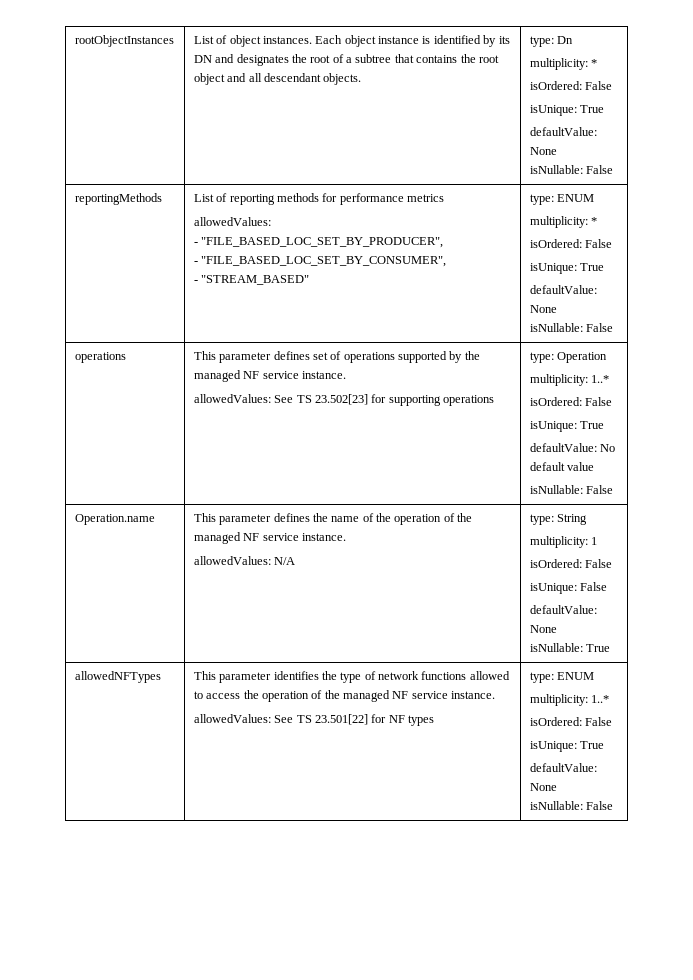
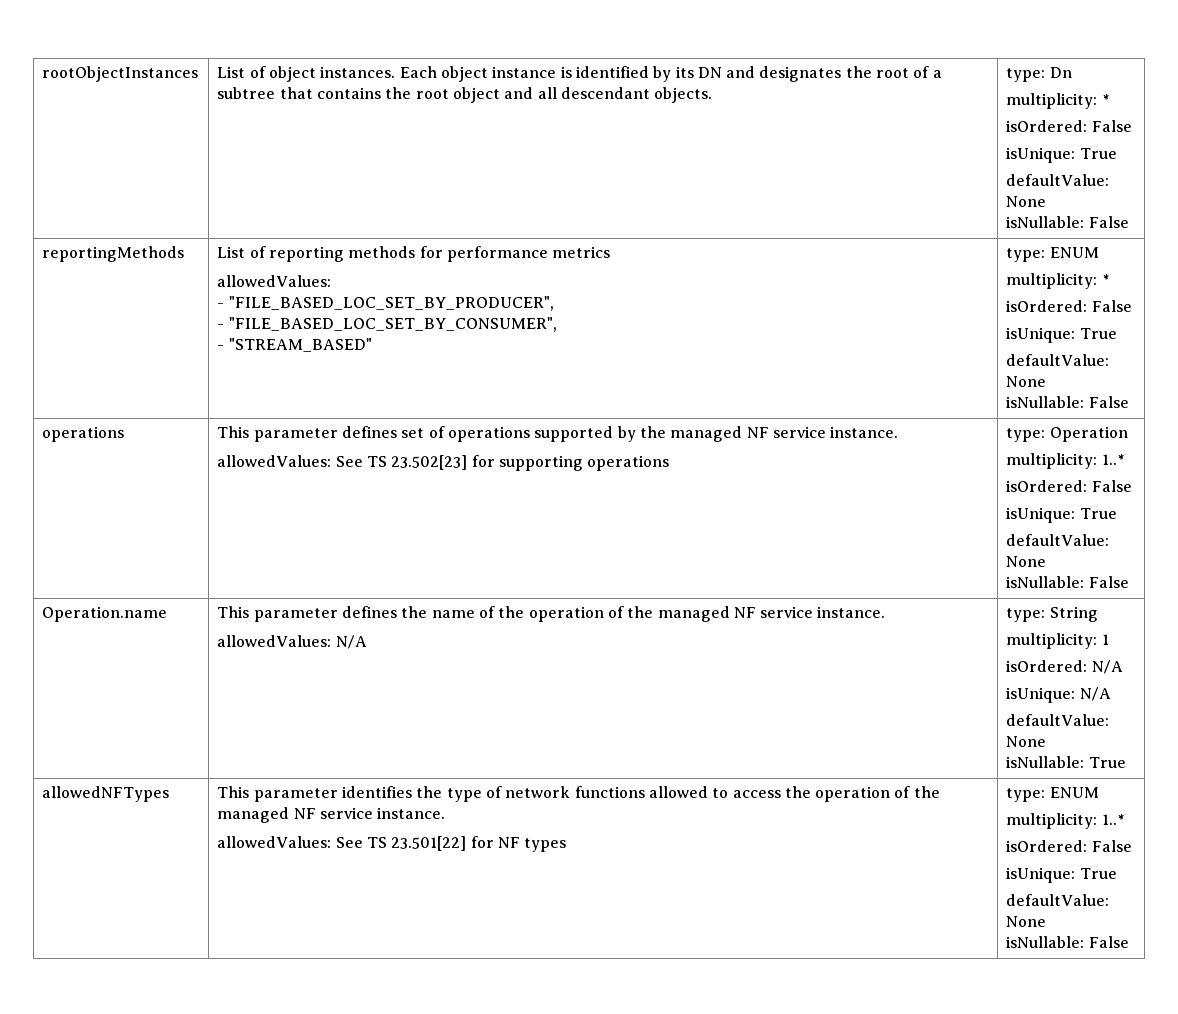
  operations | This parameter defines set of operations supported by the managed NF service instance.
  allowedValues: See TS 23.502[23] for supporting operations | type: Operation
  multiplicity: 1..*
  isOrdered: False
  isUnique: True
- defaultValue: No default value
+ defaultValue: None
  Operation.name | This parameter defines the name of the operation of the managed NF service instance.
  allowedValues: N/A | type: String
  multiplicity: 1
- isOrdered: False
- isUnique: False
+ isOrdered: N/A
+ isUnique: N/A

